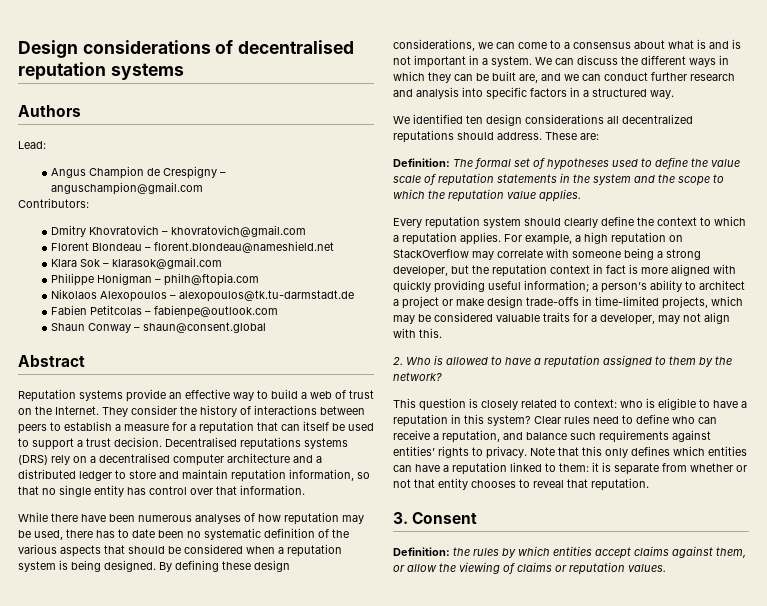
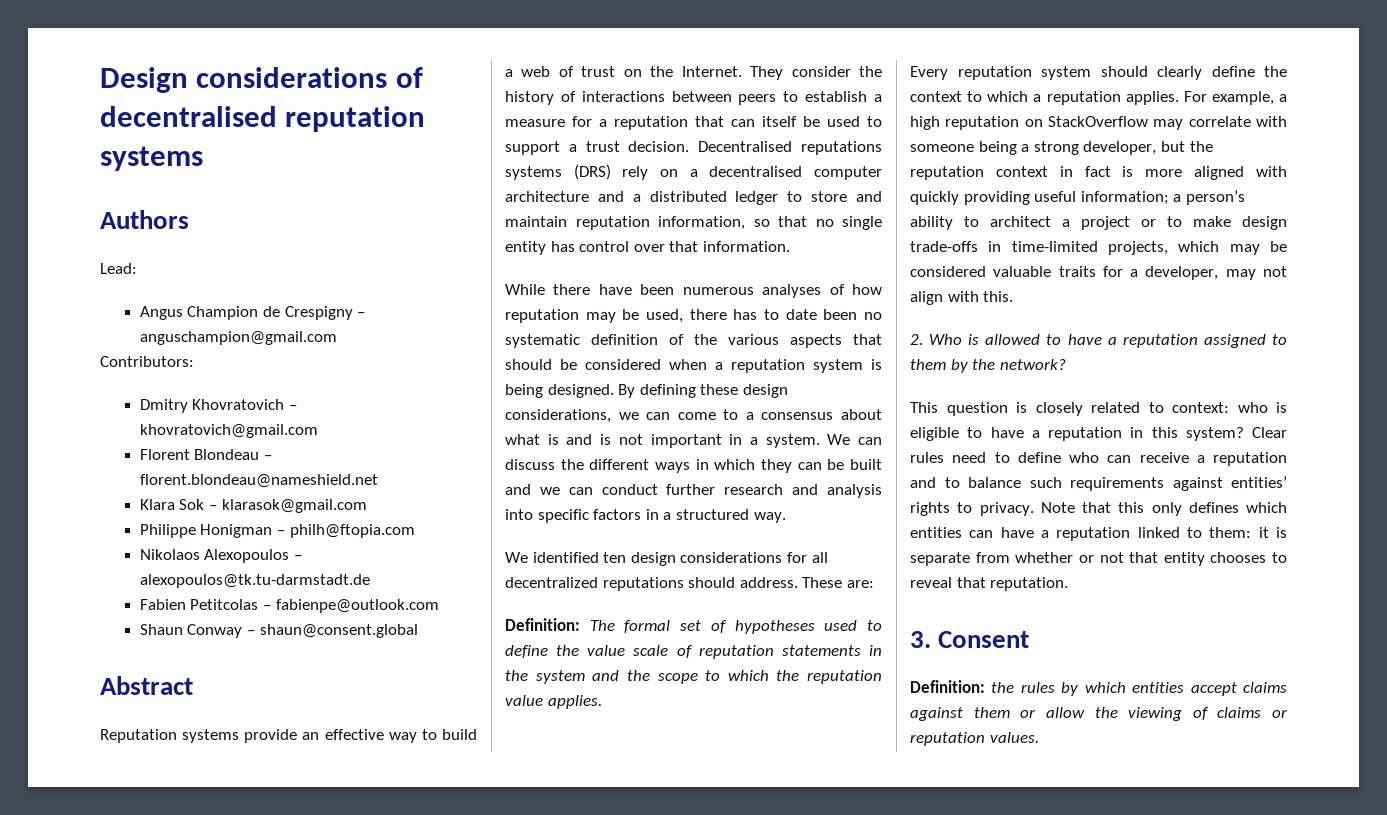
- We can discuss the different ways in which they can be built are, and we can conduct further research and analysis into specific factors in a structured way.
+ We can discuss the different ways in which they can be built and we can conduct further research and analysis into specific factors in a structured way.
- We identified ten design considerations all decentralized reputations should address.
+ We identified ten design considerations for all decentralized reputations should address.
- For example, a high reputation on StackOverflow may correlate with someone being a strong developer, but the reputation context in fact is more aligned with quickly providing useful information; a person’s ability to architect a project or make design trade-offs in time-limited projects, which may be considered valuable traits for a developer, may not align with this.
+ For example, a high reputation on StackOverflow may correlate with someone being a strong developer, but the reputation context in fact is more aligned with quickly providing useful information; a person’s ability to architect a project or to make design trade-offs in time-limited projects, which may be considered valuable traits for a developer, may not align with this.
- Clear rules need to define who can receive a reputation, and balance such requirements against entities’ rights to privacy.
+ Clear rules need to define who can receive a reputation and to balance such requirements against entities’ rights to privacy.
- Definition: the rules by which entities accept claims against them, or allow the viewing of claims or reputation values.
+ Definition: the rules by which entities accept claims against them or allow the viewing of claims or reputation values.

